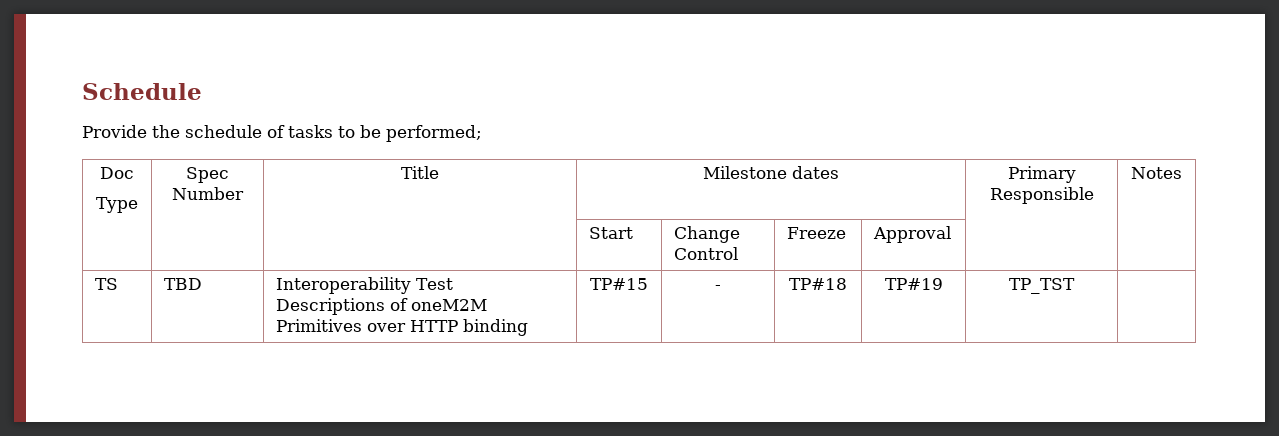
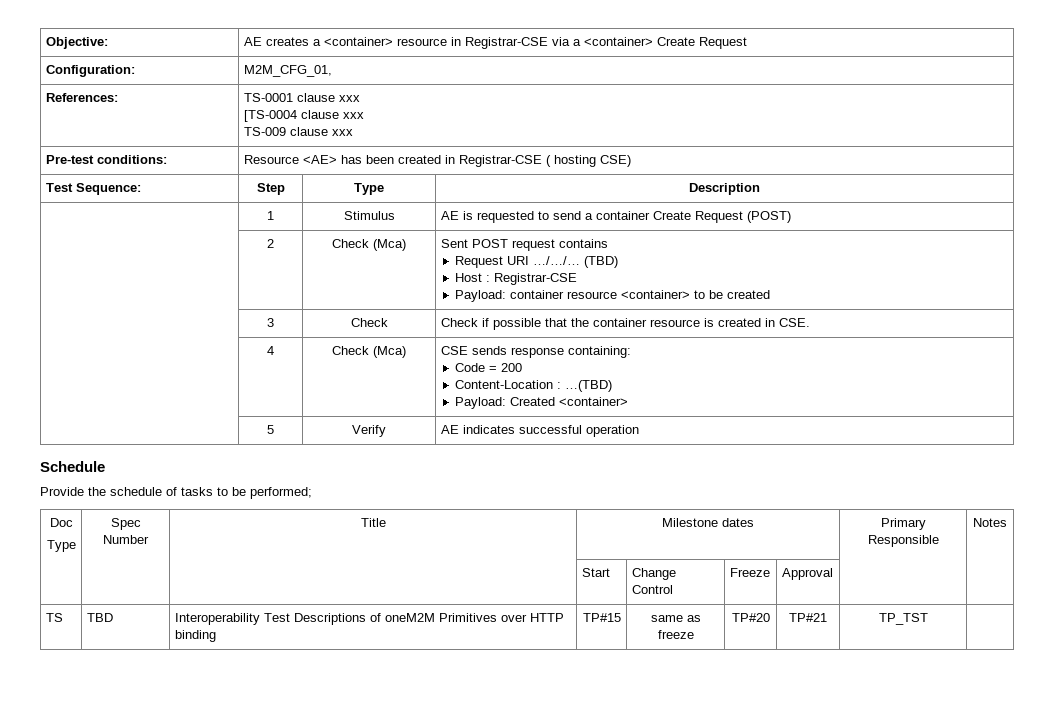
+ Objective: | AE creates a <container> resource in Registrar-CSE via a <container> Create Request
+ Configuration: | M2M_CFG_01,
+ References: | TS-0001 clause xxx
+ [TS-0004 clause xxx
+ TS-009 clause xxx
+ Pre-test conditions: | Resource <AE> has been created in Registrar-CSE ( hosting CSE)
+ Test Sequence: | Step | Type | Description
+ | 1 | Stimulus | AE is requested to send a container Create Request (POST)
+ | 2 | Check (Mca) | Sent POST request contains
+ Request URI …/…/… (TBD)
+ Host : Registrar-CSE
+ Payload: container resource <container> to be created
+ | 3 | Check | Check if possible that the container resource is created in CSE.
+ | 4 | Check (Mca) | CSE sends response containing:
+ Code = 200
+ Content-Location : …(TBD)
+ Payload: Created <container>
+ | 5 | Verify | AE indicates successful operation
- TS | TBD | Interoperability Test Descriptions of oneM2M Primitives over HTTP binding | TP#15 | - | TP#18 | TP#19 | TP_TST |
+ TS | TBD | Interoperability Test Descriptions of oneM2M Primitives over HTTP binding | TP#15 | same as freeze | TP#20 | TP#21 | TP_TST |

